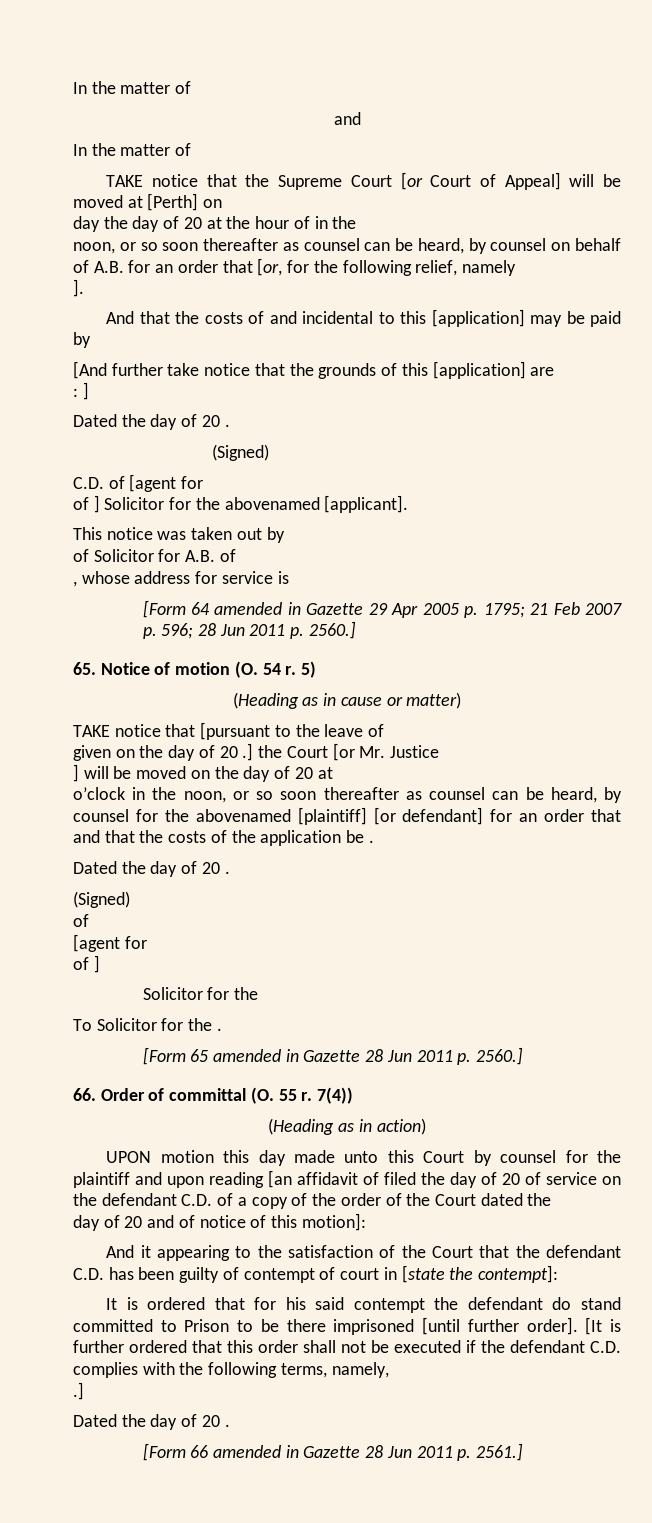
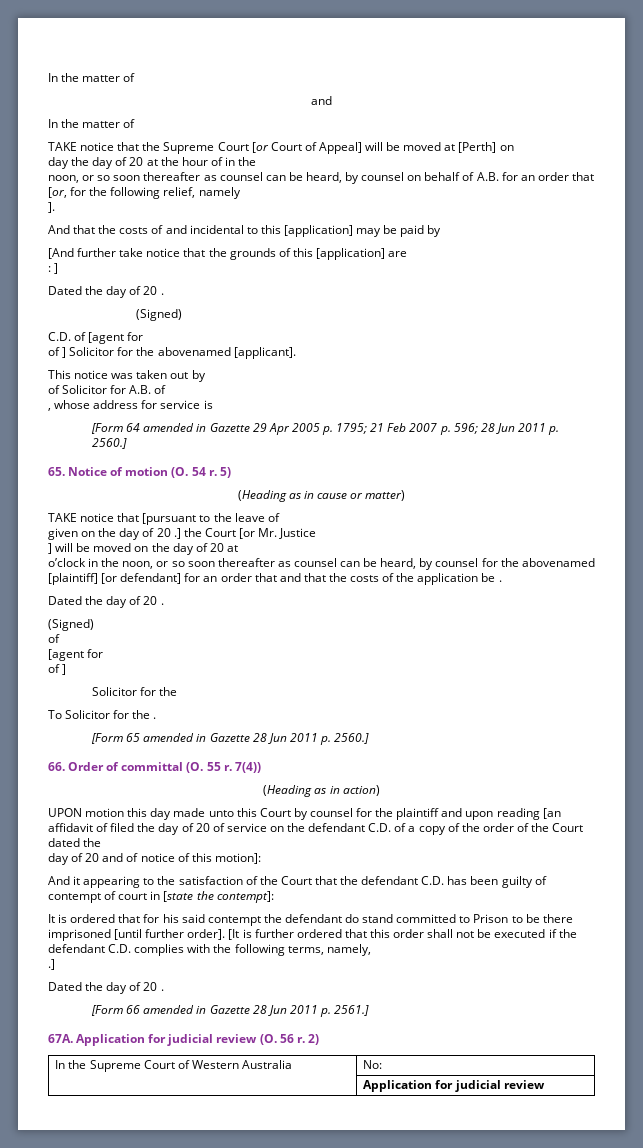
+ 67A. Application for judicial review (O. 56 r. 2)
+ In the Supreme Court of Western Australia | No:
+ | Application for judicial review

